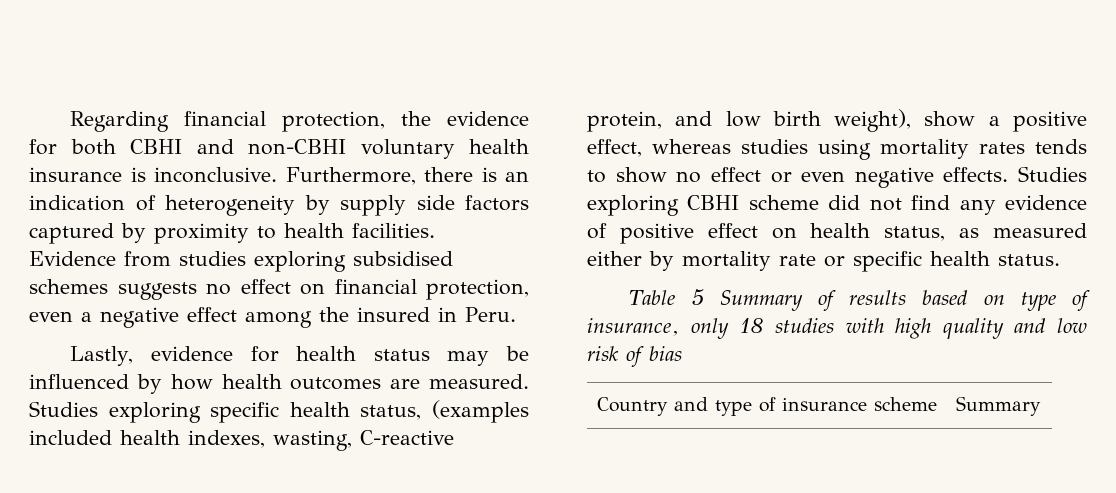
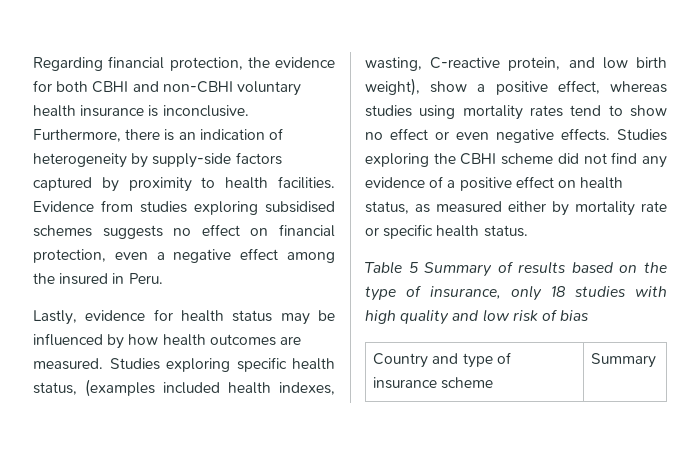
- Furthermore, there is an indication of heterogeneity by supply side factors captured by proximity to health facilities.
+ Furthermore, there is an indication of heterogeneity by supply-side factors captured by proximity to health facilities.
- Studies exploring specific health status, (examples included health indexes, wasting, C-reactive protein, and low birth weight), show a positive effect, whereas studies using mortality rates tends to show no effect or even negative effects.
+ Studies exploring specific health status, (examples included health indexes, wasting, C-reactive protein, and low birth weight), show a positive effect, whereas studies using mortality rates tend to show no effect or even negative effects.
- Studies exploring CBHI scheme did not find any evidence of positive effect on health status, as measured either by mortality rate or specific health status.
+ Studies exploring the CBHI scheme did not find any evidence of a positive effect on health status, as measured either by mortality rate or specific health status.
- Table 5 Summary of results based on type of insurance, only 18 studies with high quality and low risk of bias
+ Table 5 Summary of results based on the type of insurance, only 18 studies with high quality and low risk of bias

